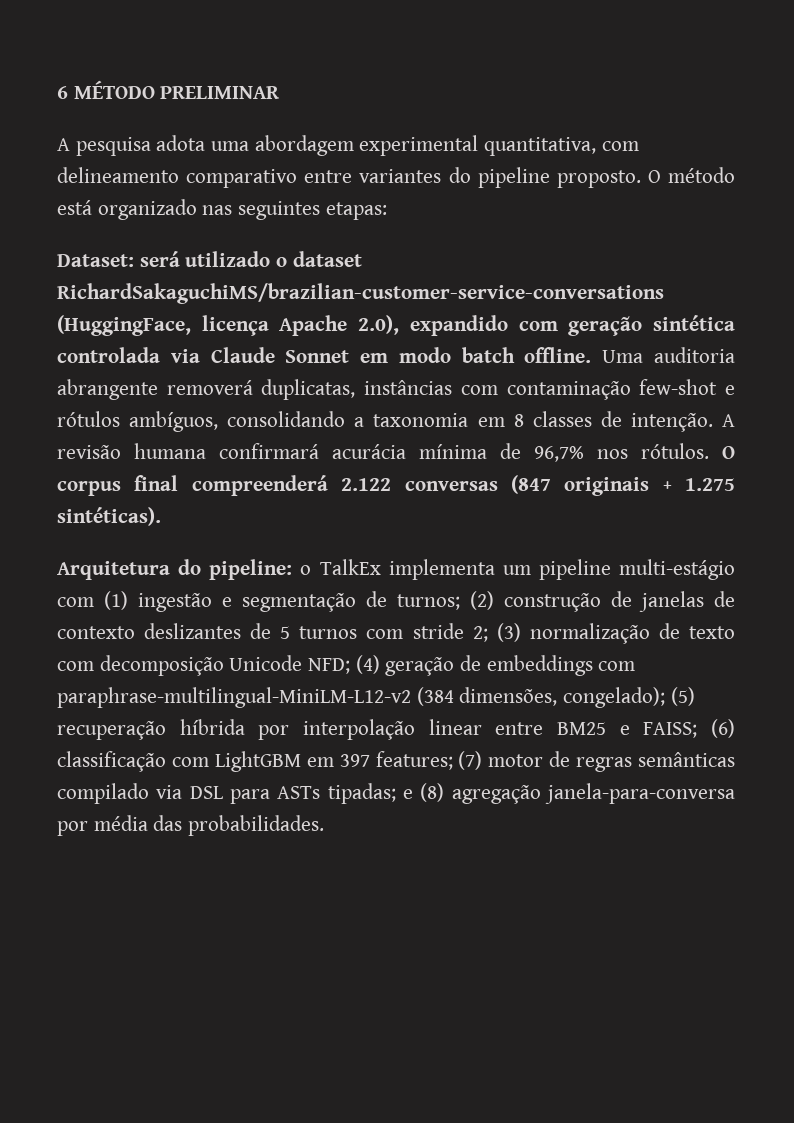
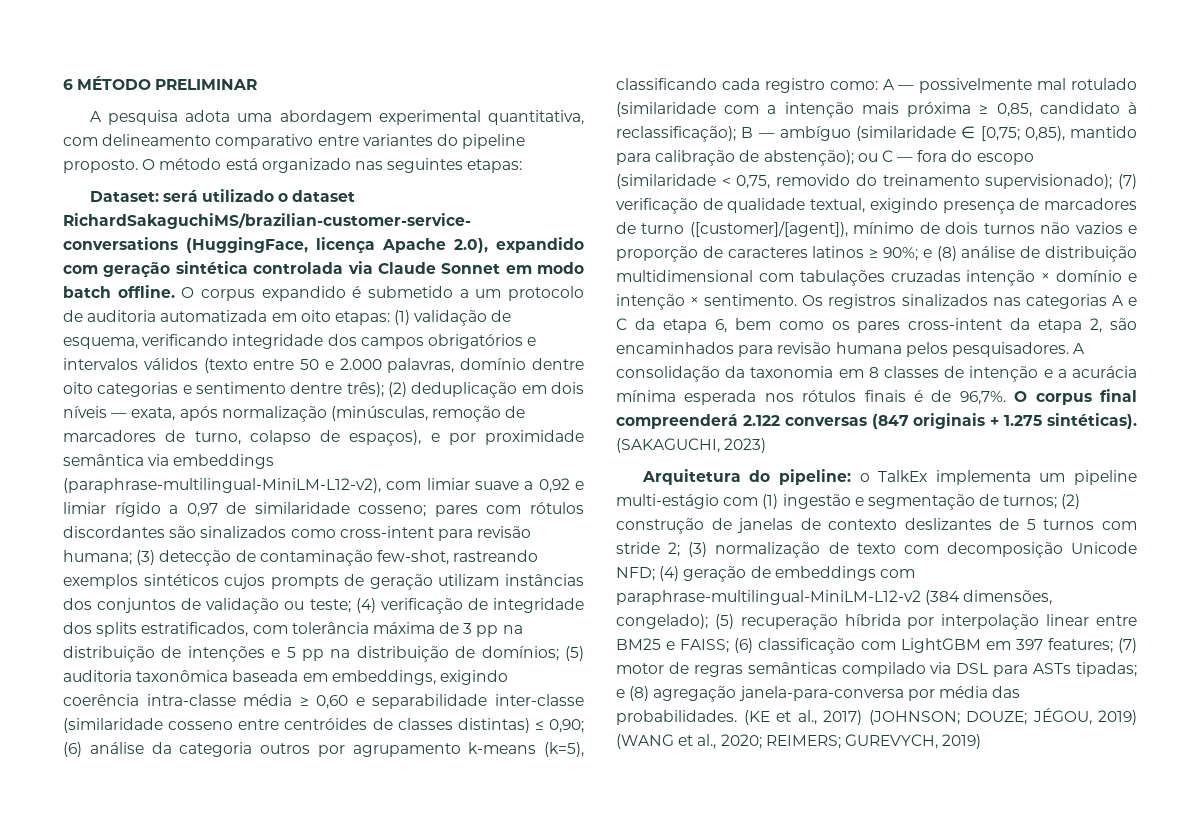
- Uma auditoria abrangente removerá duplicatas, instâncias com contaminação few-shot e rótulos ambíguos, consolidando a taxonomia em 8 classes de intenção. A revisão humana confirmará acurácia mínima de 96,7% nos rótulos.
+ O corpus expandido é submetido a um protocolo de auditoria automatizada em oito etapas: (1) validação de esquema, verificando integridade dos campos obrigatórios e intervalos válidos (texto entre 50 e 2.000 palavras, domínio dentre oito categorias e sentimento dentre três); (2) deduplicação em dois níveis — exata, após normalização (minúsculas, remoção de marcadores de turno, colapso de espaços), e por proximidade semântica via embeddings (paraphrase-multilingual-MiniLM-L12-v2), com limiar suave a 0,92 e limiar rígido a 0,97 de similaridade cosseno; pares com rótulos discordantes são sinalizados como cross-intent para revisão humana; (3) detecção de contaminação few-shot, rastreando exemplos sintéticos cujos prompts de geração utilizam instâncias dos conjuntos de validação ou teste; (4) verificação de integridade dos splits estratificados, com tolerância máxima de 3 pp na distribuição de intenções e 5 pp na distribuição de domínios; (5) auditoria taxonômica baseada em embeddings, exigindo coerência intra-classe média ≥ 0,60 e separabilidade inter-classe (similaridade cosseno entre centróides de classes distintas) ≤ 0,90; (6) análise da categoria outros por agrupamento k-means (k=5), classificando cada registro como: A — possivelmente mal rotulado (similaridade com a intenção mais próxima ≥ 0,85, candidato à reclassificação); B — ambíguo (similaridade ∈ [0,75; 0,85), mantido para calibração de abstenção); ou C — fora do escopo (similaridade < 0,75, removido do treinamento supervisionado); (7) verificação de qualidade textual, exigindo presença de marcadores de turno ([customer]/[agent]), mínimo de dois turnos não vazios e proporção de caracteres latinos ≥ 90%; e (8) análise de distribuição multidimensional com tabulações cruzadas intenção × domínio e intenção × sentimento. Os registros sinalizados nas categorias A e C da etapa 6, bem como os pares cross-intent da etapa 2, são encaminhados para revisão humana pelos pesquisadores. A consolidação da taxonomia em 8 classes de intenção e a acurácia mínima esperada nos rótulos finais é de 96,7%.
+ (SAKAGUCHI, 2023)
+ (KE et al., 2017) (JOHNSON; DOUZE; JÉGOU, 2019) (WANG et al., 2020; REIMERS; GUREVYCH, 2019)

